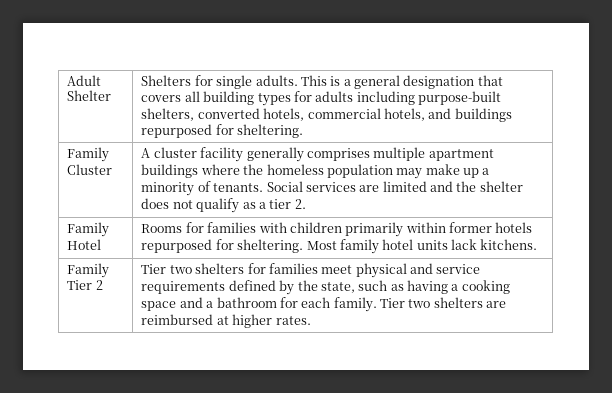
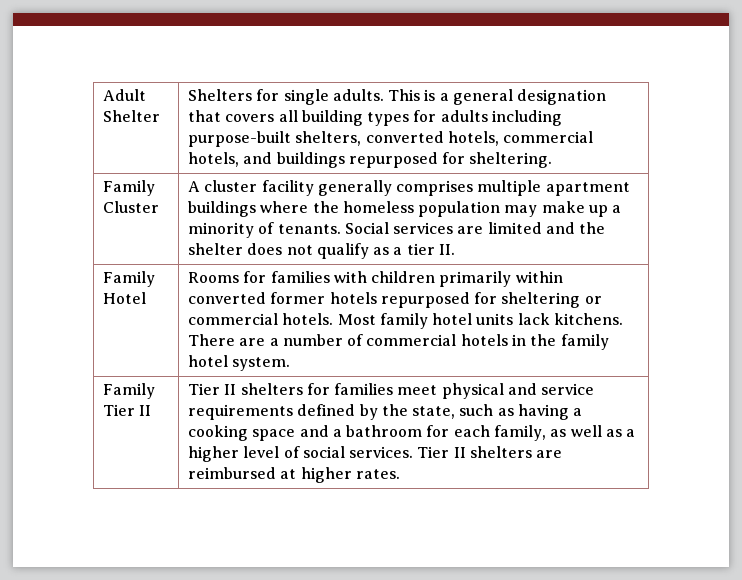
- Family Cluster | A cluster facility generally comprises multiple apartment buildings where the homeless population may make up a minority of tenants. Social services are limited and the shelter does not qualify as a tier 2.
+ Family Cluster | A cluster facility generally comprises multiple apartment buildings where the homeless population may make up a minority of tenants. Social services are limited and the shelter does not qualify as a tier II.
- Family Hotel | Rooms for families with children primarily within former hotels repurposed for sheltering. Most family hotel units lack kitchens.
+ Family Hotel | Rooms for families with children primarily within converted former hotels repurposed for sheltering or commercial hotels. Most family hotel units lack kitchens. There are a number of commercial hotels in the family hotel system.
- Family Tier 2 | Tier two shelters for families meet physical and service requirements defined by the state, such as having a cooking space and a bathroom for each family. Tier two shelters are reimbursed at higher rates.
+ Family Tier II | Tier II shelters for families meet physical and service requirements defined by the state, such as having a cooking space and a bathroom for each family, as well as a higher level of social services. Tier II shelters are reimbursed at higher rates.

